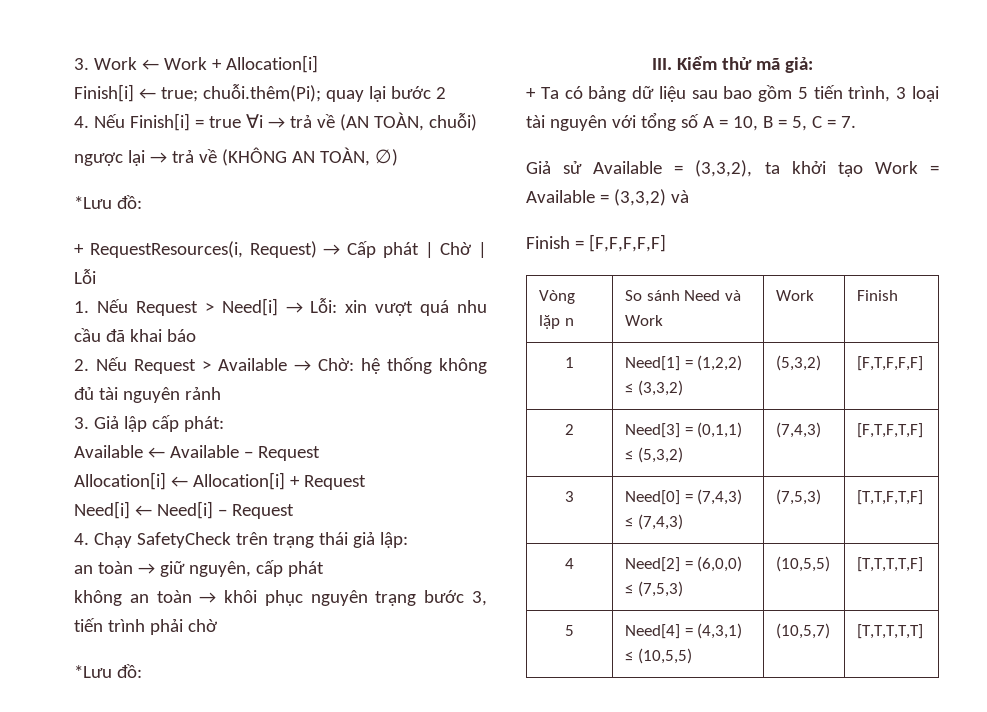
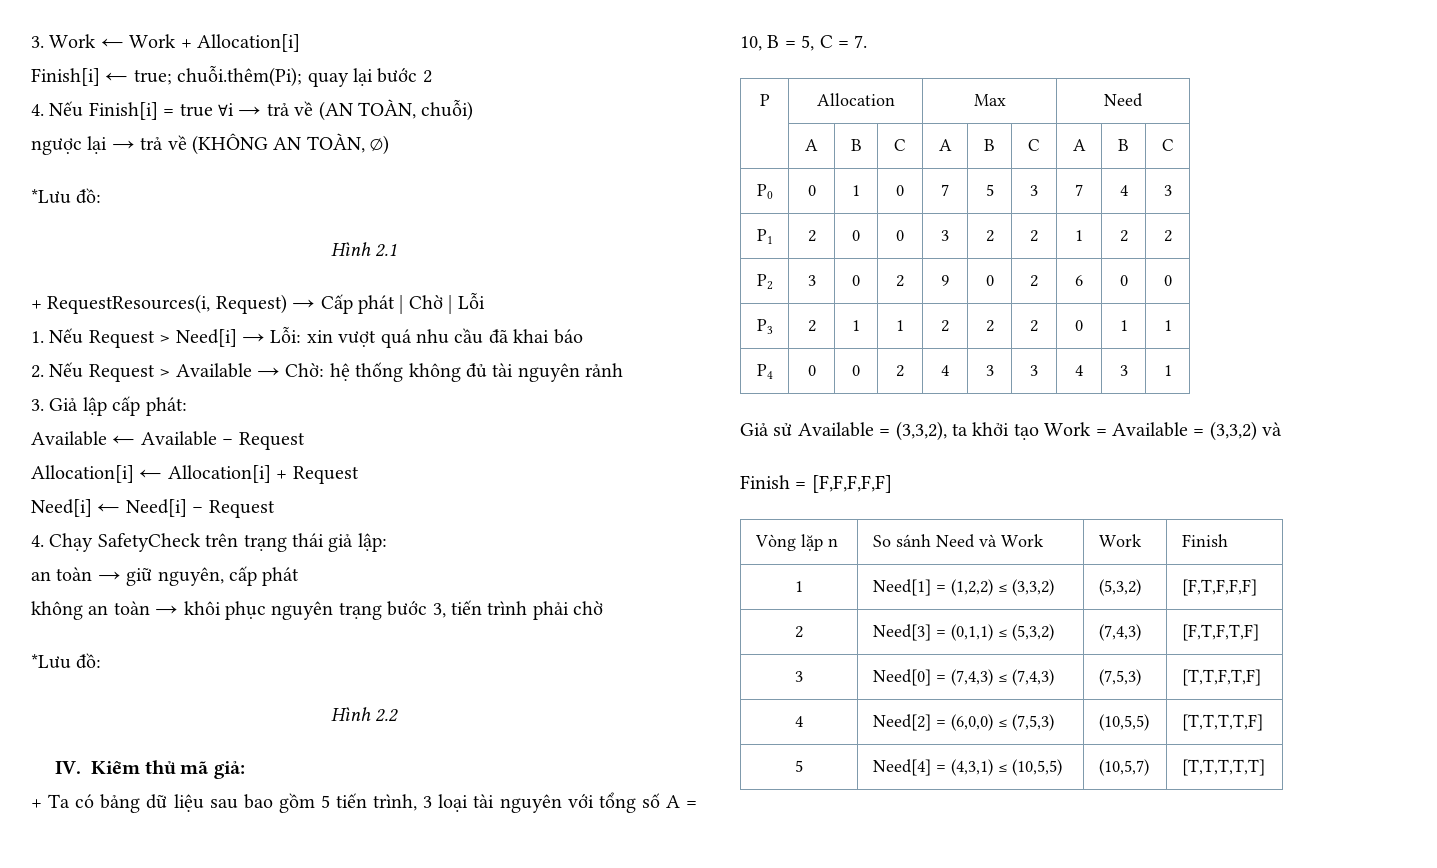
+ Hình 2.1
- III. Kiểm thử mã giả:
+ Hình 2.2
+ IV. Kiểm thử mã giả:
+ P | Allocation | Max | Need
+ | A | B | C | A | B | C | A | B | C
+ P0 | 0 | 1 | 0 | 7 | 5 | 3 | 7 | 4 | 3
+ P1 | 2 | 0 | 0 | 3 | 2 | 2 | 1 | 2 | 2
+ P2 | 3 | 0 | 2 | 9 | 0 | 2 | 6 | 0 | 0
+ P3 | 2 | 1 | 1 | 2 | 2 | 2 | 0 | 1 | 1
+ P4 | 0 | 0 | 2 | 4 | 3 | 3 | 4 | 3 | 1

